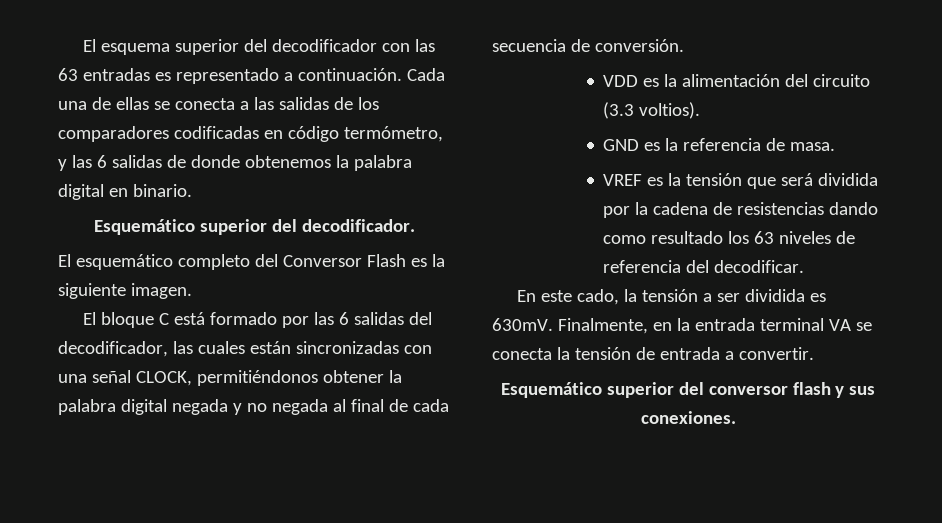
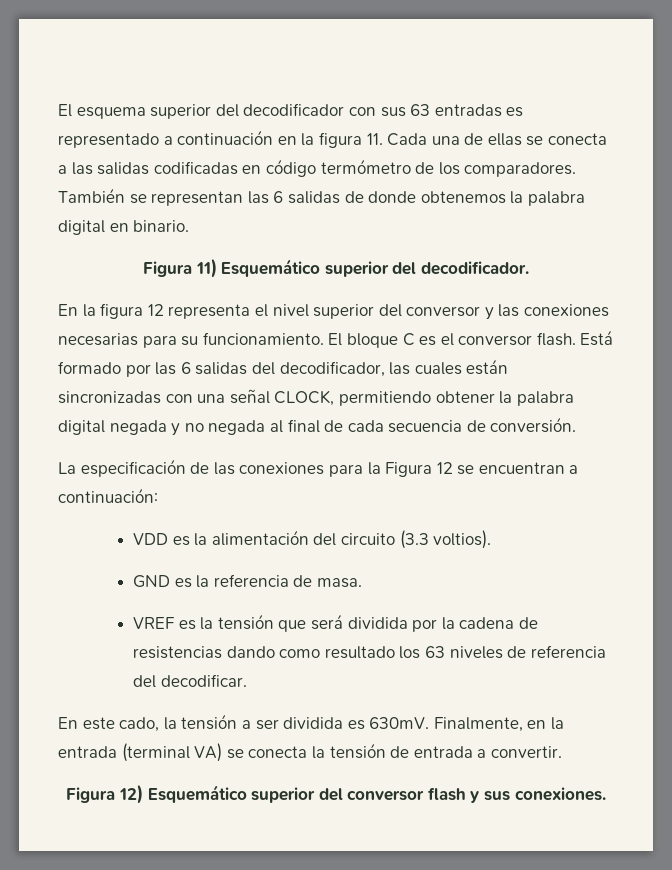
- El esquema superior del decodificador con las 63 entradas es representado a continuación. Cada una de ellas se conecta a las salidas de los comparadores codificadas en código termómetro, y las 6 salidas de donde obtenemos la palabra digital en binario.
+ El esquema superior del decodificador con sus 63 entradas es representado a continuación en la figura 11. Cada una de ellas se conecta a las salidas codificadas en código termómetro de los comparadores. También se representan las 6 salidas de donde obtenemos la palabra digital en binario.
- Esquemático superior del decodificador.
+ Figura 11) Esquemático superior del decodificador.
- El esquemático completo del Conversor Flash es la siguiente imagen.
- El bloque C está formado por las 6 salidas del decodificador, las cuales están sincronizadas con una señal CLOCK, permitiéndonos obtener la palabra digital negada y no negada al final de cada secuencia de conversión.
+ En la figura 12 representa el nivel superior del conversor y las conexiones necesarias para su funcionamiento. El bloque C es el conversor flash. Está formado por las 6 salidas del decodificador, las cuales están sincronizadas con una señal CLOCK, permitiendo obtener la palabra digital negada y no negada al final de cada secuencia de conversión.
+ La especificación de las conexiones para la Figura 12 se encuentran a continuación:
- Finalmente, en la entrada terminal VA se conecta la tensión de entrada a convertir.
+ Finalmente, en la entrada (terminal VA) se conecta la tensión de entrada a convertir.
- Esquemático superior del conversor flash y sus conexiones.
+ Figura 12) Esquemático superior del conversor flash y sus conexiones.

